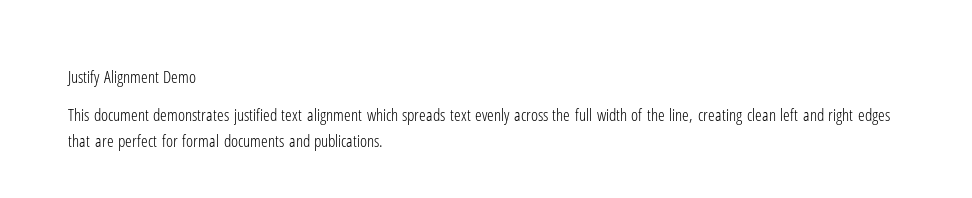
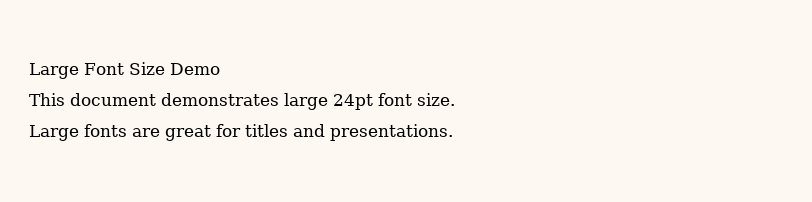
- Justify Alignment Demo
+ Large Font Size Demo
- This document demonstrates justified text alignment which spreads text evenly across the full width of the line, creating clean left and right edges that are perfect for formal documents and publications.
+ This document demonstrates large 24pt font size.
+ Large fonts are great for titles and presentations.

